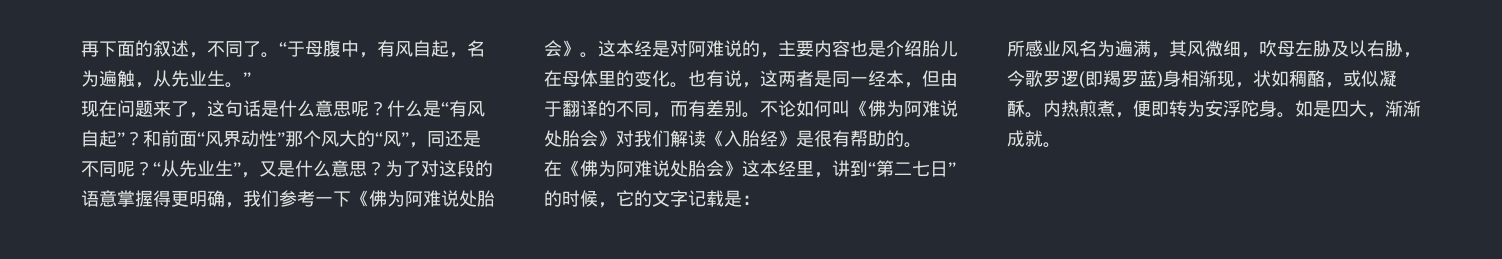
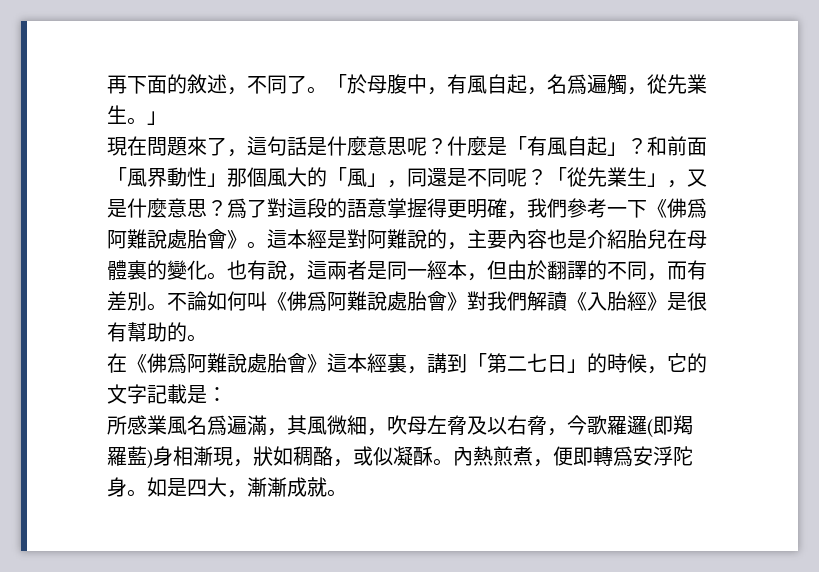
- 再下面的叙述，不同了。
+ 再下面的敘述，不同了。
- “于母腹中，有风自起，名为遍触，从先业生。”
- 现在问题来了，这句话是什么意思呢？什么是“有风自起”？和前面“风界动性”那个风大的“风”，同还是不同呢？“从先业生”，又是什么意思？为了对这段的语意掌握得更明确，我们参考一下《佛为阿难说处胎会》。这本经是对阿难说的，主要内容也是介绍胎儿在母体里的变化。也有说，这两者是同一经本，但由于翻译的不同，而有差别。不论如何叫《佛为阿难说处胎会》对我们解读《入胎经》是很有帮助的。
+ 「於母腹中，有風自起，名爲遍觸，從先業生。」
+ 現在問題來了，這句話是什麼意思呢？什麼是「有風自起」？和前面「風界動性」那個風大的「風」，同還是不同呢？「從先業生」，又是什麼意思？爲了對這段的語意掌握得更明確，我們參考一下《佛爲阿難說處胎會》。這本經是對阿難說的，主要內容也是介紹胎兒在母體裏的變化。也有說，這兩者是同一經本，但由於翻譯的不同，而有差別。不論如何叫《佛爲阿難說處胎會》對我們解讀《入胎經》是很有幫助的。
- 在《佛为阿难说处胎会》这本经里，讲到“第二七日”的时候，它的文字记载是：
+ 在《佛爲阿難說處胎會》這本經裏，講到「第二七日」的時候，它的文字記載是：
- 所感业风名为遍满，其风微细，吹母左胁及以右胁，今歌罗逻(即羯罗蓝)身相渐现，状如稠酪，或似凝酥。
+ 所感業風名爲遍滿，其風微細，吹母左脅及以右脅，今歌羅邏(即羯羅藍)身相漸現，狀如稠酪，或似凝酥。
- 内热煎煮，便即转为安浮陀身。
+ 內熱煎煮，便即轉爲安浮陀身。
- 如是四大，渐渐成就。
+ 如是四大，漸漸成就。

